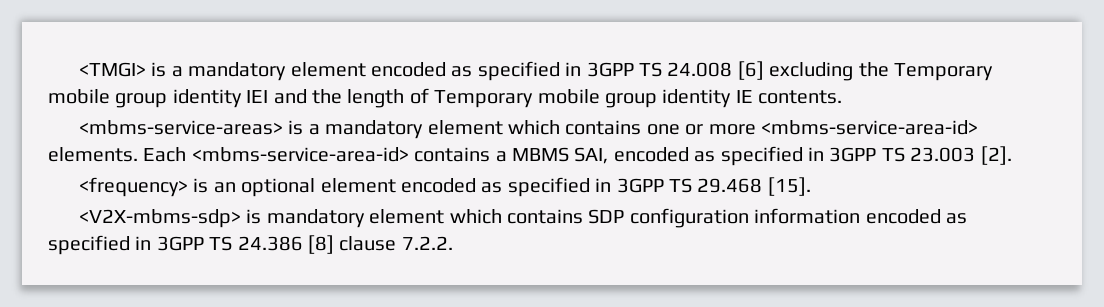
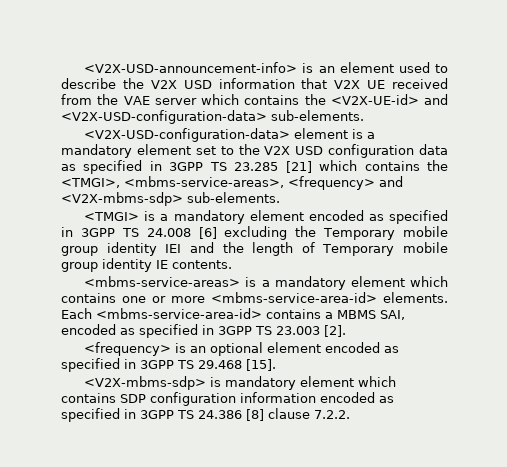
+ <V2X-USD-announcement-info> is an element used to describe the V2X USD information that V2X UE received from the VAE server which contains the <V2X-UE-id> and <V2X-USD-configuration-data> sub-elements.
+ <V2X-USD-configuration-data> element is a mandatory element set to the V2X USD configuration data as specified in 3GPP TS 23.285 [21] which contains the <TMGI>, <mbms-service-areas>, <frequency> and <V2X-mbms-sdp> sub-elements.

